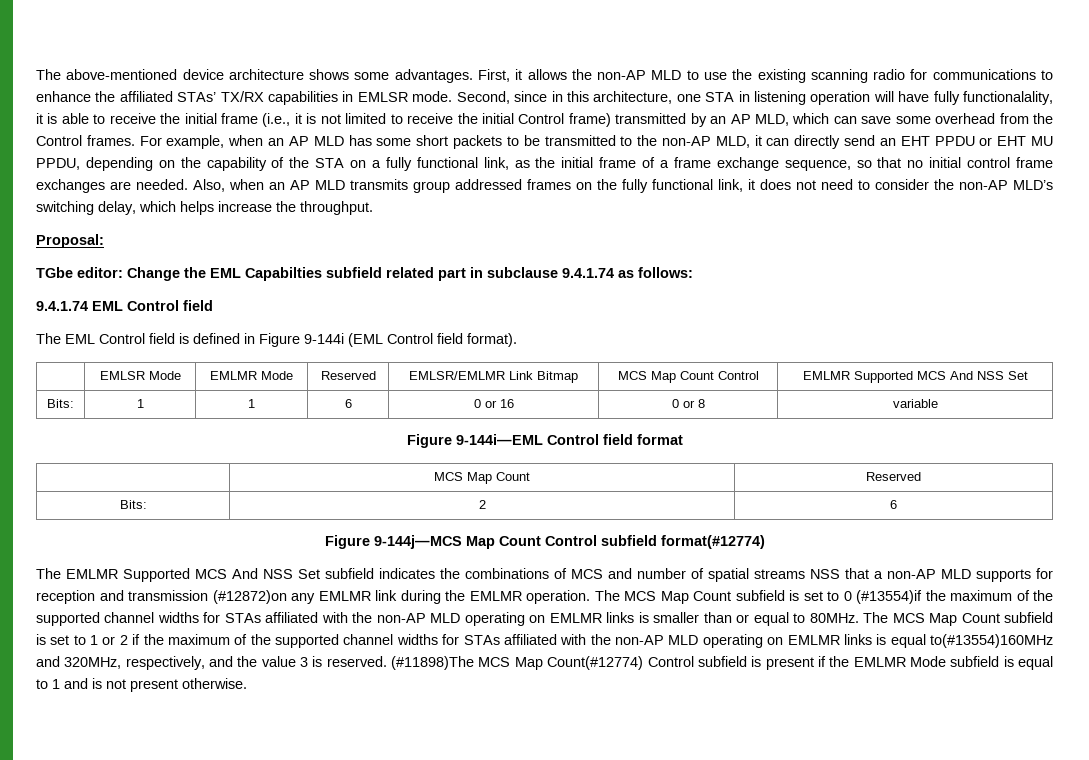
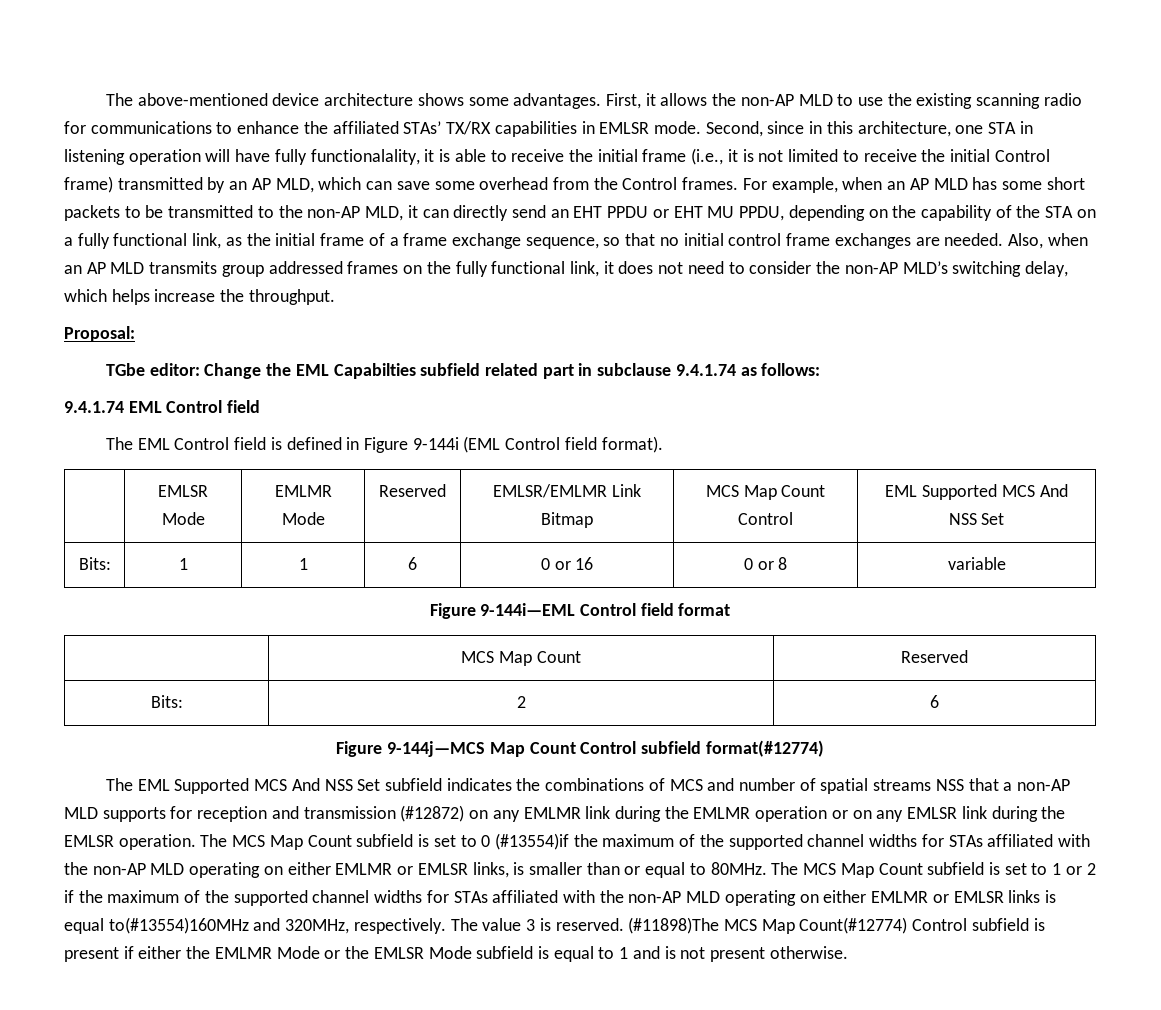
- | EMLSR Mode | EMLMR Mode | Reserved | EMLSR/EMLMR Link Bitmap | MCS Map Count Control | EMLMR Supported MCS And NSS Set
+ | EMLSR Mode | EMLMR Mode | Reserved | EMLSR/EMLMR Link Bitmap | MCS Map Count Control | EML Supported MCS And NSS Set
- The EMLMR Supported MCS And NSS Set subfield indicates the combinations of MCS and number of spatial streams NSS that a non-AP MLD supports for reception and transmission (#12872)on any EMLMR link during the EMLMR operation.
+ The EML Supported MCS And NSS Set subfield indicates the combinations of MCS and number of spatial streams NSS that a non-AP MLD supports for reception and transmission (#12872) on any EMLMR link during the EMLMR operation or on any EMLSR link during the EMLSR operation.
- The MCS Map Count subfield is set to 0 (#13554)if the maximum of the supported channel widths for STAs affiliated with the non-AP MLD operating on EMLMR links is smaller than or equal to 80MHz.
+ The MCS Map Count subfield is set to 0 (#13554)if the maximum of the supported channel widths for STAs affiliated with the non-AP MLD operating on either EMLMR or EMLSR links, is smaller than or equal to 80MHz.
- The MCS Map Count subfield is set to 1 or 2 if the maximum of the supported channel widths for STAs affiliated with the non-AP MLD operating on EMLMR links is equal to(#13554)160MHz and 320MHz, respectively, and the value 3 is reserved.
+ The MCS Map Count subfield is set to 1 or 2 if the maximum of the supported channel widths for STAs affiliated with the non-AP MLD operating on either EMLMR or EMLSR links is equal to(#13554)160MHz and 320MHz, respectively. The value 3 is reserved.
- (#11898)The MCS Map Count(#12774) Control subfield is present if the EMLMR Mode subfield is equal to 1 and is not present otherwise.
+ (#11898)The MCS Map Count(#12774) Control subfield is present if either the EMLMR Mode or the EMLSR Mode subfield is equal to 1 and is not present otherwise.

